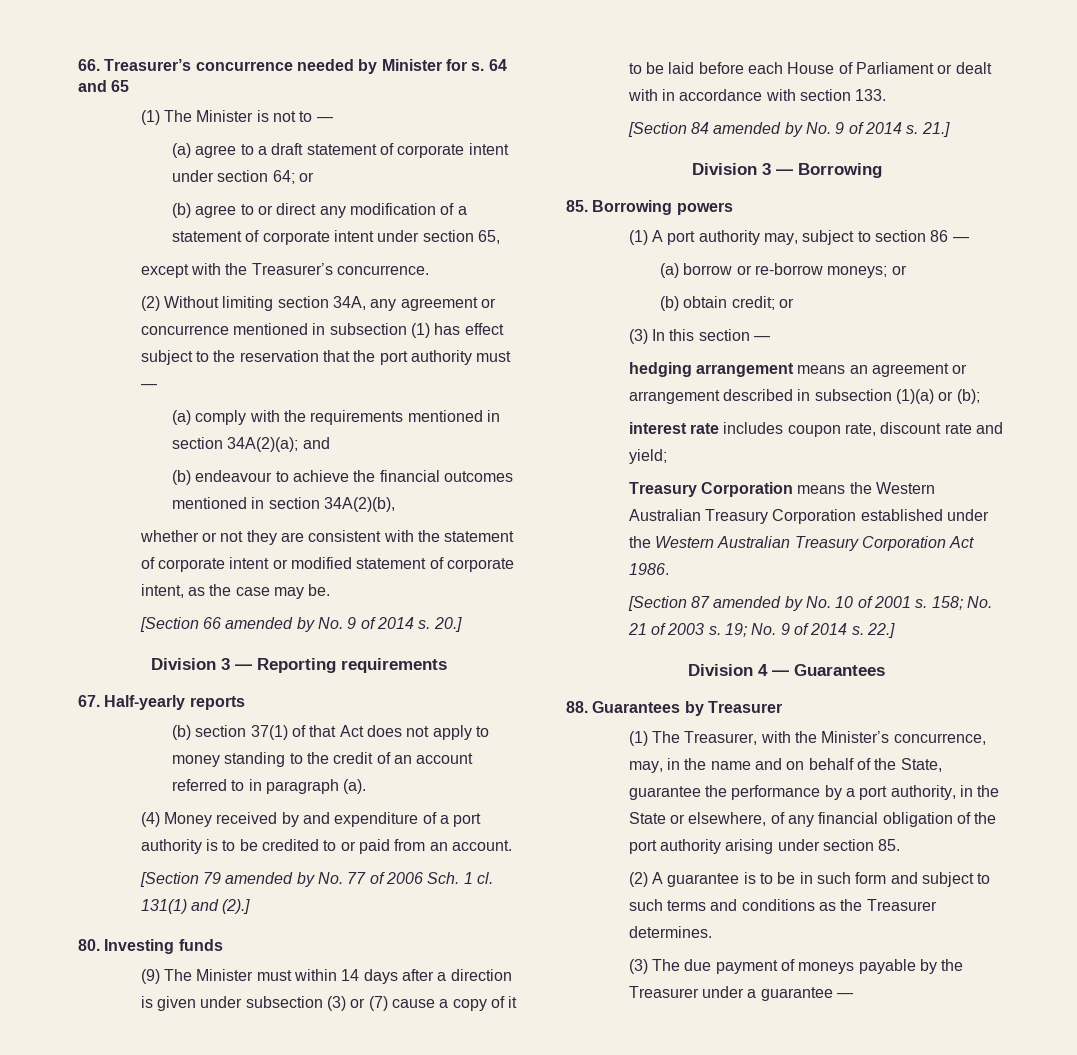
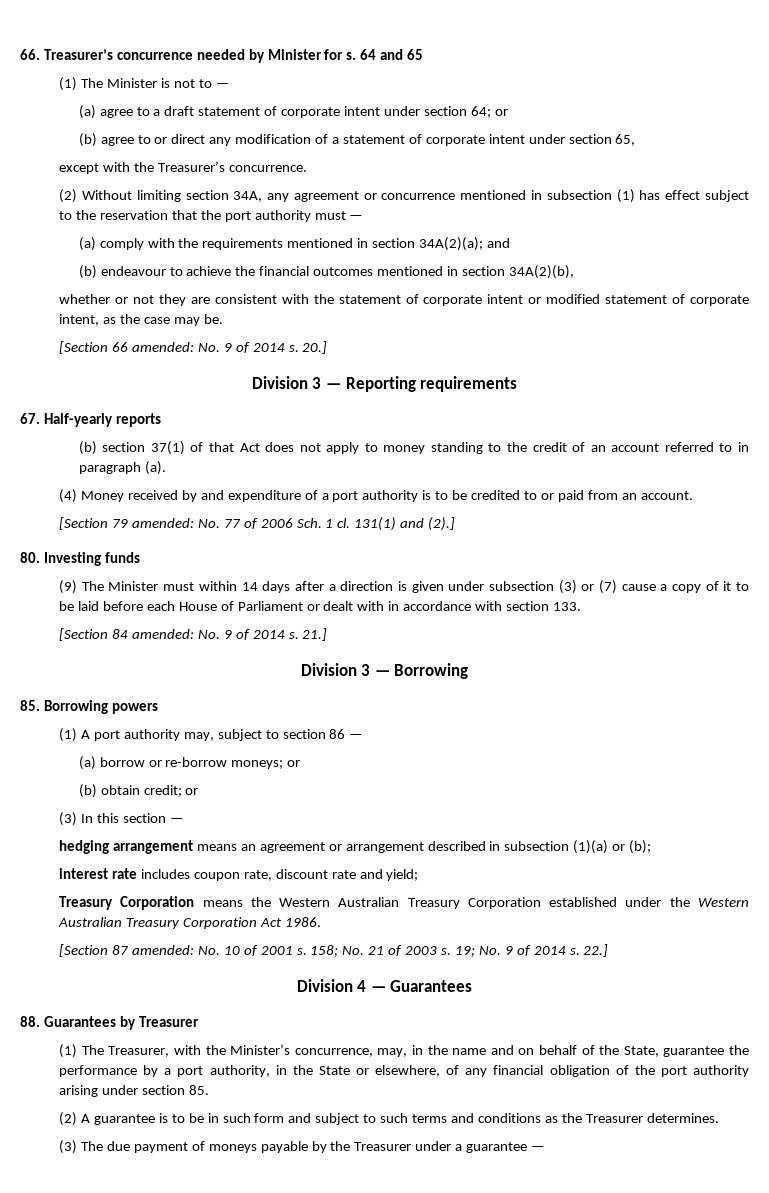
- [Section 66 amended by No. 9 of 2014 s.
+ [Section 66 amended: No. 9 of 2014 s.
- [Section 79 amended by No. 77 of 2006 Sch. 1 cl.
+ [Section 79 amended: No. 77 of 2006 Sch. 1 cl.
- [Section 84 amended by No. 9 of 2014 s.
+ [Section 84 amended: No. 9 of 2014 s.
- [Section 87 amended by No. 10 of 2001 s.
+ [Section 87 amended: No. 10 of 2001 s.

